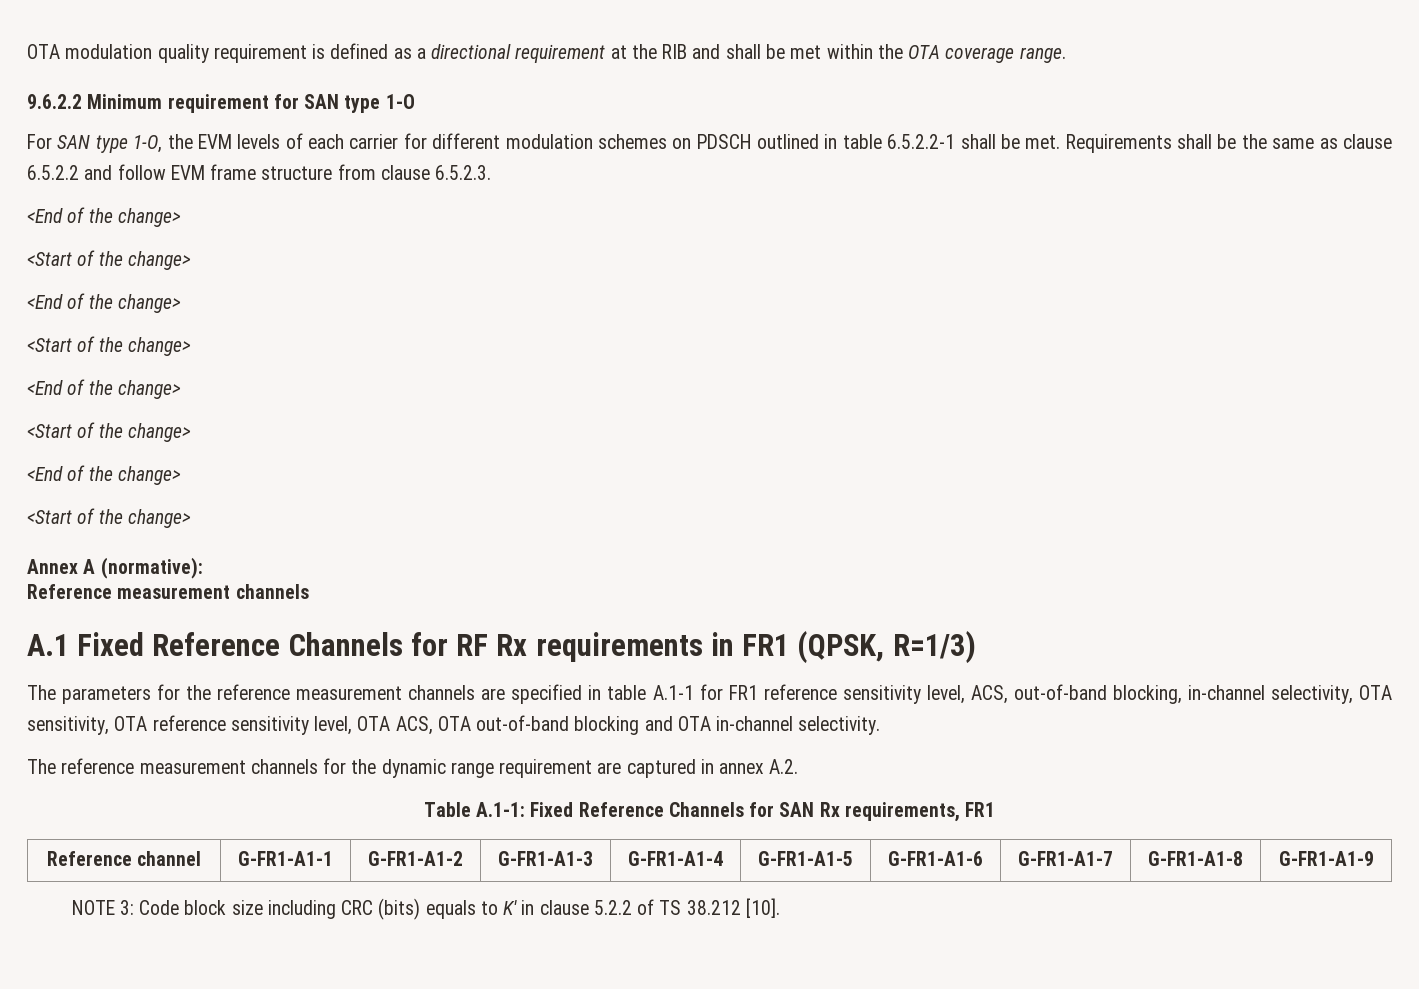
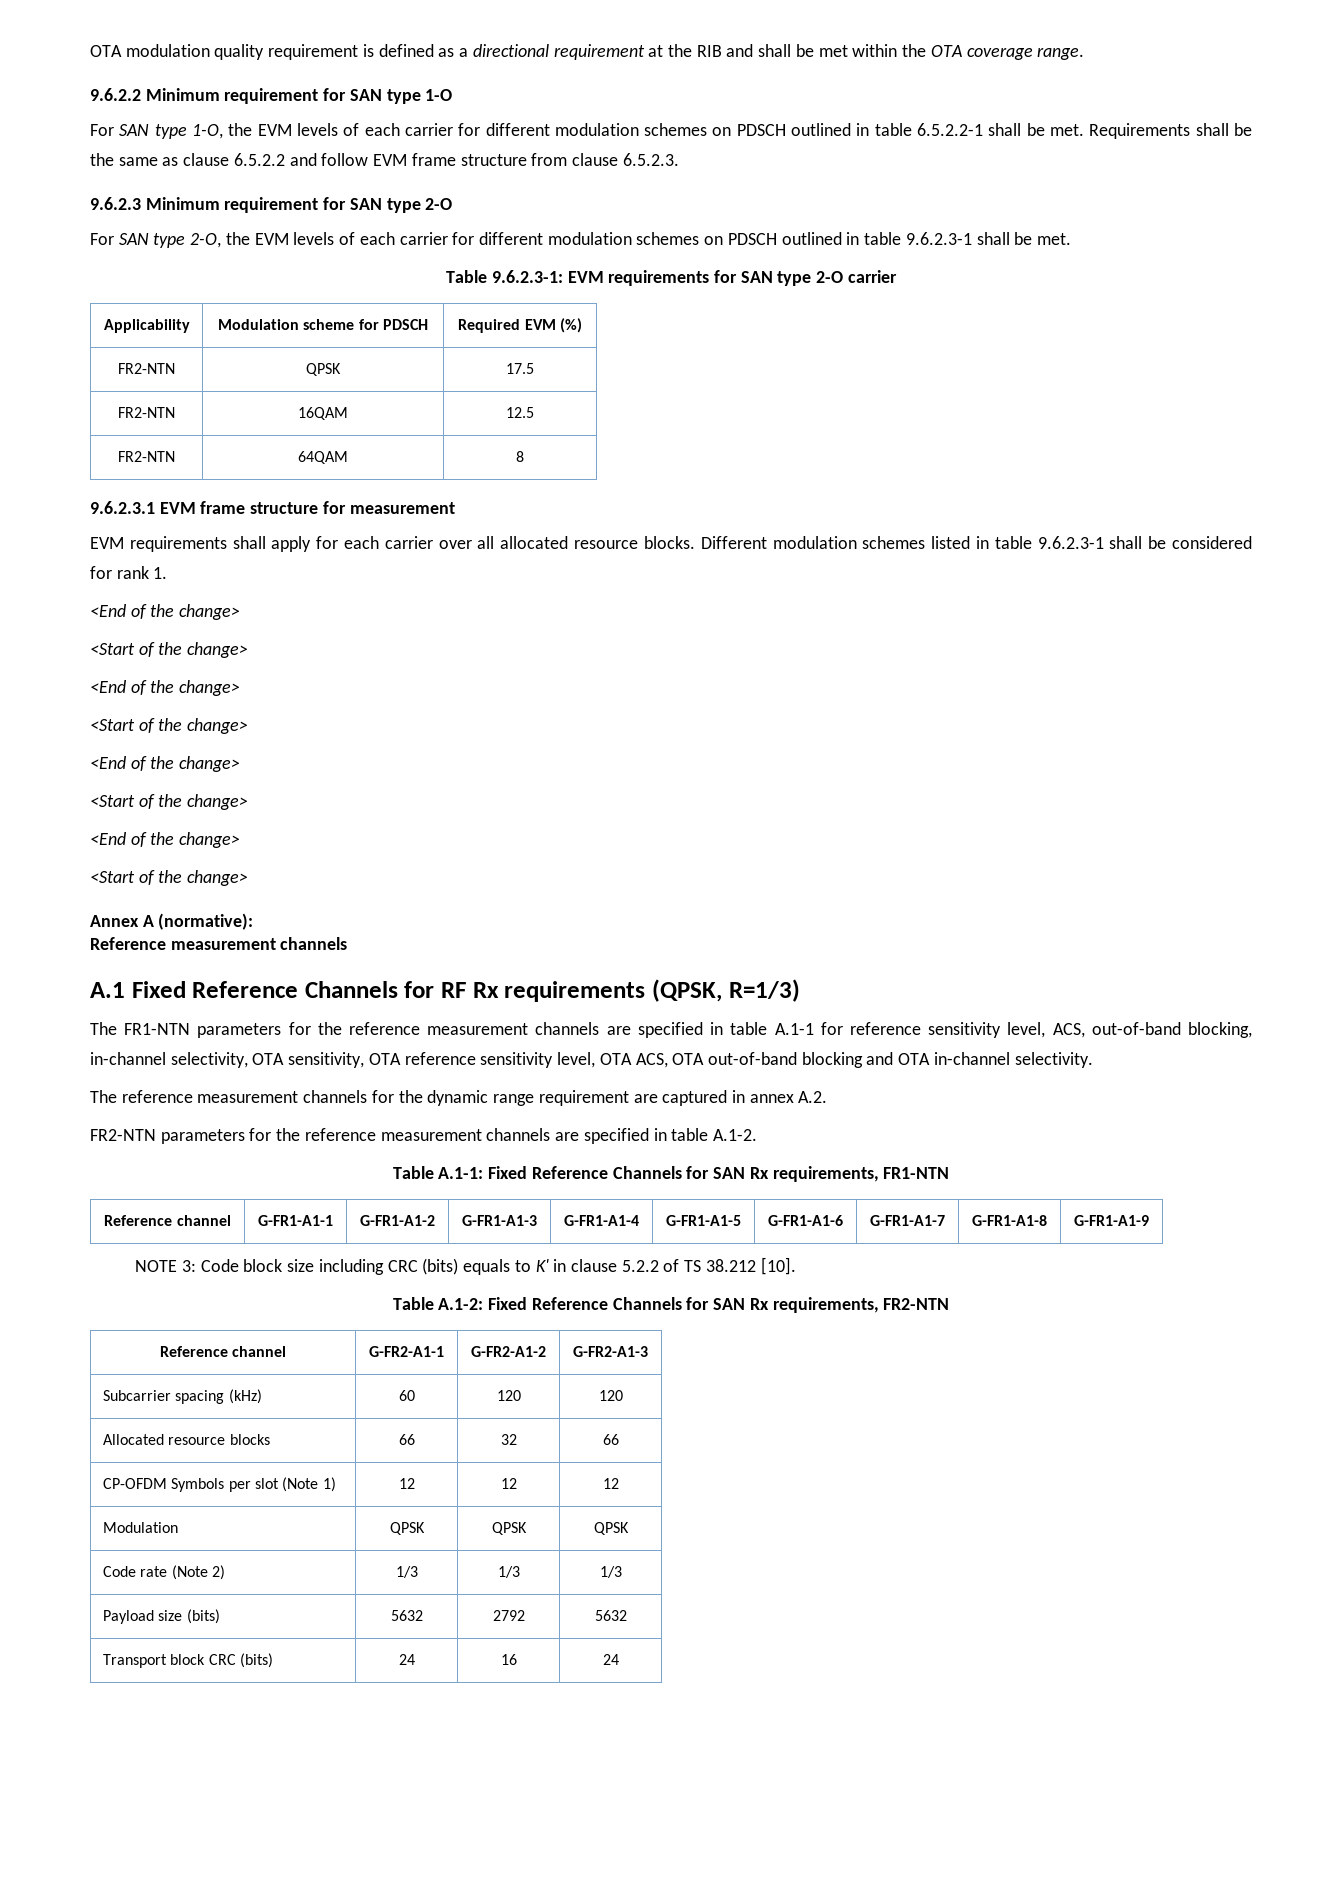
+ 9.6.2.3 Minimum requirement for SAN type 2-O
+ For SAN type 2-O, the EVM levels of each carrier for different modulation schemes on PDSCH outlined in table 9.6.2.3-1 shall be met.
+ Table 9.6.2.3-1: EVM requirements for SAN type 2-O carrier
+ Applicability | Modulation scheme for PDSCH | Required EVM (%)
+ FR2-NTN | QPSK | 17.5
+ FR2-NTN | 16QAM | 12.5
+ FR2-NTN | 64QAM | 8
+ 9.6.2.3.1 EVM frame structure for measurement
+ EVM requirements shall apply for each carrier over all allocated resource blocks. Different modulation schemes listed in table 9.6.2.3-1 shall be considered for rank 1.
- A.1 Fixed Reference Channels for RF Rx requirements in FR1 (QPSK, R=1/3)
+ A.1 Fixed Reference Channels for RF Rx requirements (QPSK, R=1/3)
- The parameters for the reference measurement channels are specified in table A.1-1 for FR1 reference sensitivity level, ACS, out-of-band blocking, in-channel selectivity, OTA sensitivity, OTA reference sensitivity level, OTA ACS, OTA out-of-band blocking and OTA in-channel selectivity.
+ The FR1-NTN parameters for the reference measurement channels are specified in table A.1-1 for reference sensitivity level, ACS, out-of-band blocking, in-channel selectivity, OTA sensitivity, OTA reference sensitivity level, OTA ACS, OTA out-of-band blocking and OTA in-channel selectivity.
+ FR2-NTN parameters for the reference measurement channels are specified in table A.1-2.
- Table A.1-1: Fixed Reference Channels for SAN Rx requirements, FR1
+ Table A.1-1: Fixed Reference Channels for SAN Rx requirements, FR1-NTN
+ Table A.1-2: Fixed Reference Channels for SAN Rx requirements, FR2-NTN
+ Reference channel | G-FR2-A1-1 | G-FR2-A1-2 | G-FR2-A1-3
+ Subcarrier spacing (kHz) | 60 | 120 | 120
+ Allocated resource blocks | 66 | 32 | 66
+ CP-OFDM Symbols per slot (Note 1) | 12 | 12 | 12
+ Modulation | QPSK | QPSK | QPSK
+ Code rate (Note 2) | 1/3 | 1/3 | 1/3
+ Payload size (bits) | 5632 | 2792 | 5632
+ Transport block CRC (bits) | 24 | 16 | 24

